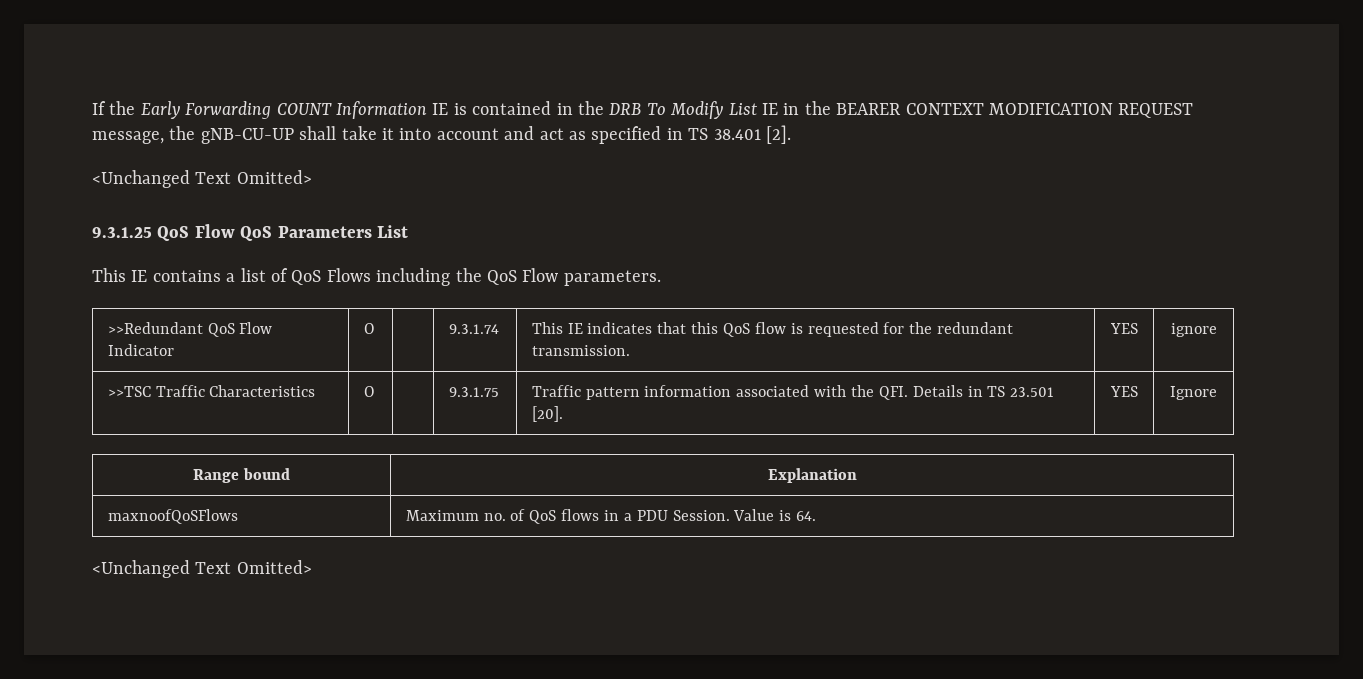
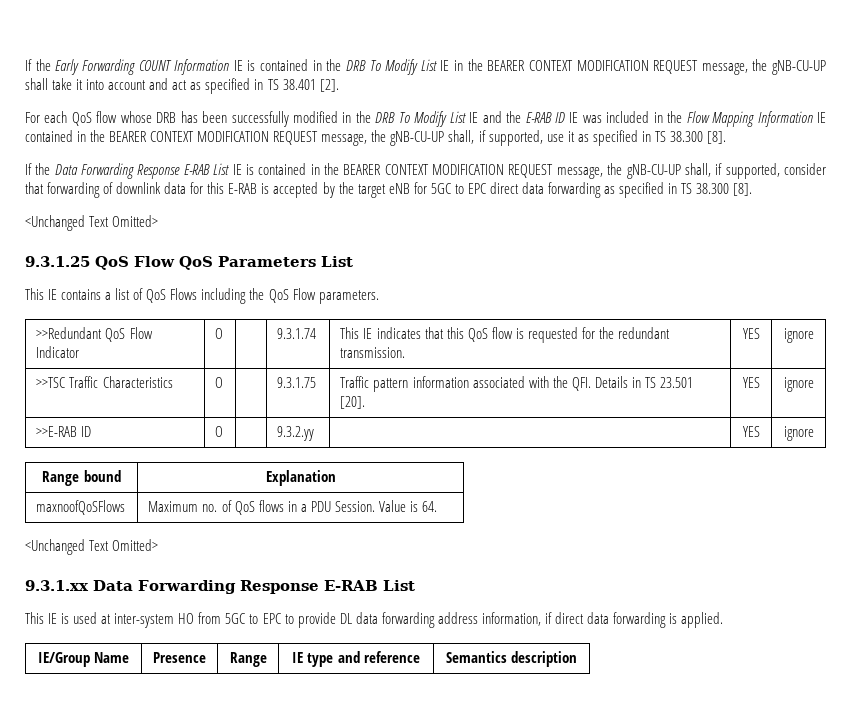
+ For each QoS flow whose DRB has been successfully modified in the DRB To Modify List IE and the E-RAB ID IE was included in the Flow Mapping Information IE contained in the BEARER CONTEXT MODIFICATION REQUEST message, the gNB-CU-UP shall, if supported, use it as specified in TS 38.300 [8].
+ If the Data Forwarding Response E-RAB List IE is contained in the BEARER CONTEXT MODIFICATION REQUEST message, the gNB-CU-UP shall, if supported, consider that forwarding of downlink data for this E-RAB is accepted by the target eNB for 5GC to EPC direct data forwarding as specified in TS 38.300 [8].
- >>TSC Traffic Characteristics | O | | 9.3.1.75 | Traffic pattern information associated with the QFI. Details in TS 23.501 [20]. | YES | Ignore
+ >>TSC Traffic Characteristics | O | | 9.3.1.75 | Traffic pattern information associated with the QFI. Details in TS 23.501 [20]. | YES | ignore
+ >>E-RAB ID | O | | 9.3.2.yy | | YES | ignore
+ 9.3.1.xx Data Forwarding Response E-RAB List
+ This IE is used at inter-system HO from 5GC to EPC to provide DL data forwarding address information, if direct data forwarding is applied.
+ IE/Group Name | Presence | Range | IE type and reference | Semantics description

